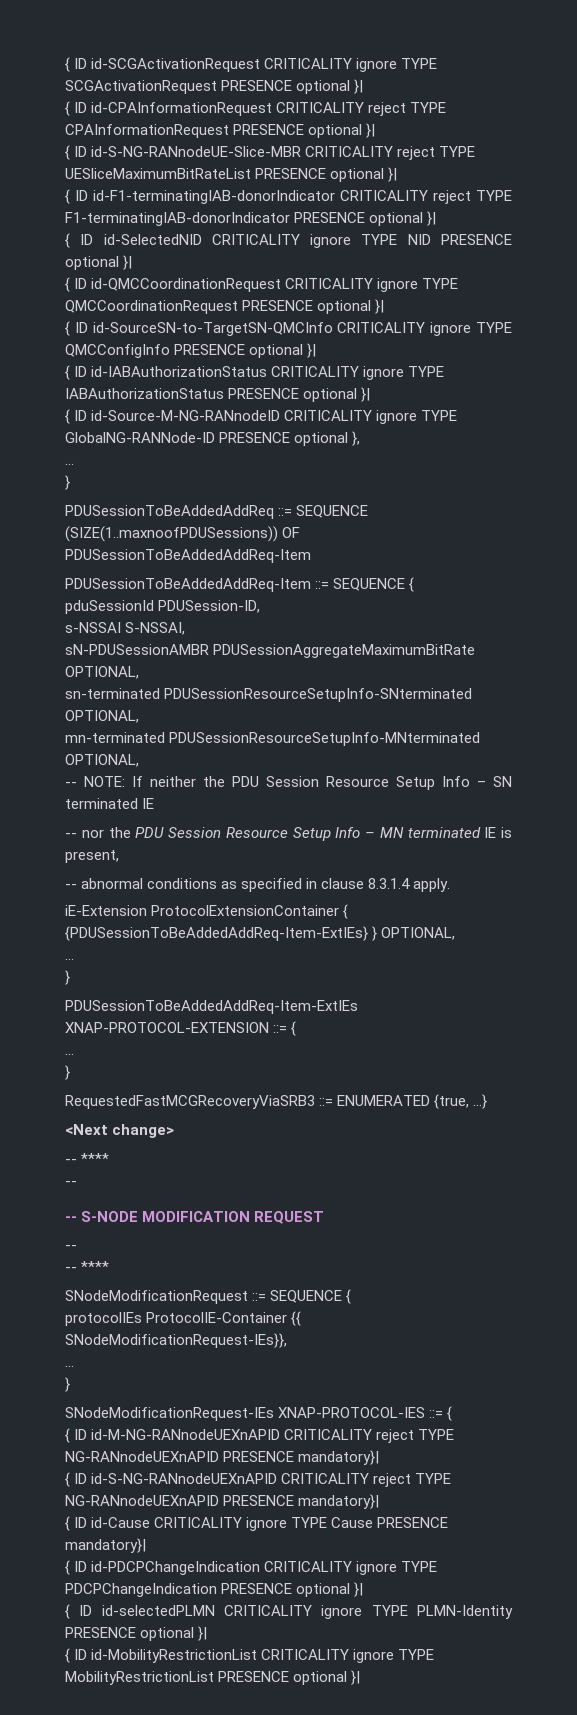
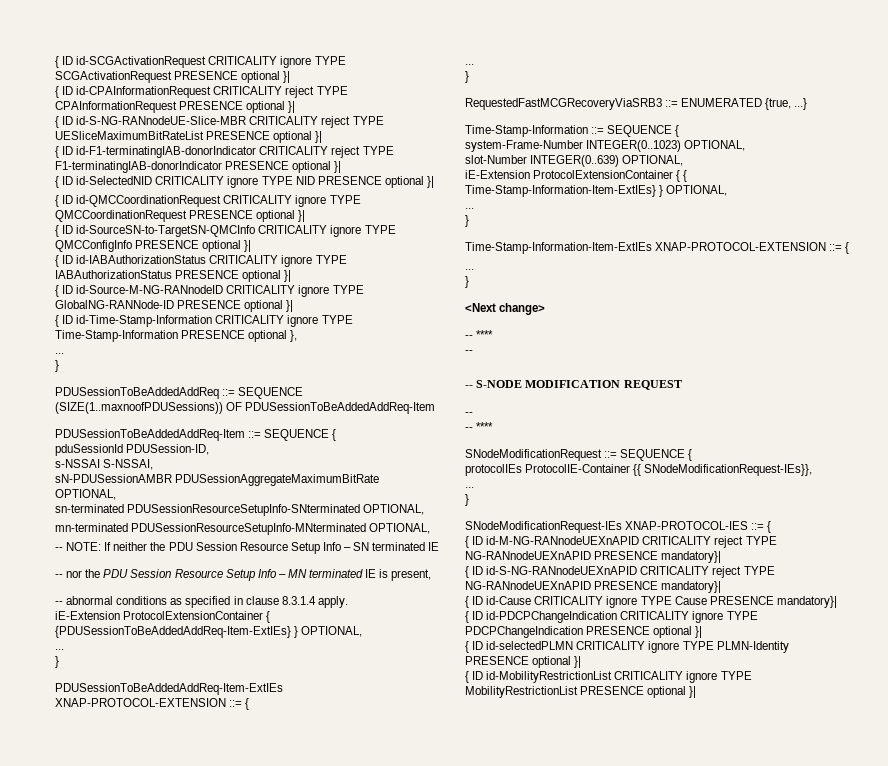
- { ID id-Source-M-NG-RANnodeID CRITICALITY ignore TYPE GlobalNG-RANNode-ID PRESENCE optional },
+ { ID id-Source-M-NG-RANnodeID CRITICALITY ignore TYPE GlobalNG-RANNode-ID PRESENCE optional }|
+ { ID id-Time-Stamp-Information CRITICALITY ignore TYPE Time-Stamp-Information PRESENCE optional },
+ Time-Stamp-Information ::= SEQUENCE {
+ system-Frame-Number INTEGER(0..1023) OPTIONAL,
+ slot-Number INTEGER(0..639) OPTIONAL,
+ iE-Extension ProtocolExtensionContainer { { Time-Stamp-Information-Item-ExtIEs} } OPTIONAL,
+ ...
+ }
+ Time-Stamp-Information-Item-ExtIEs XNAP-PROTOCOL-EXTENSION ::= {
+ ...
+ }

